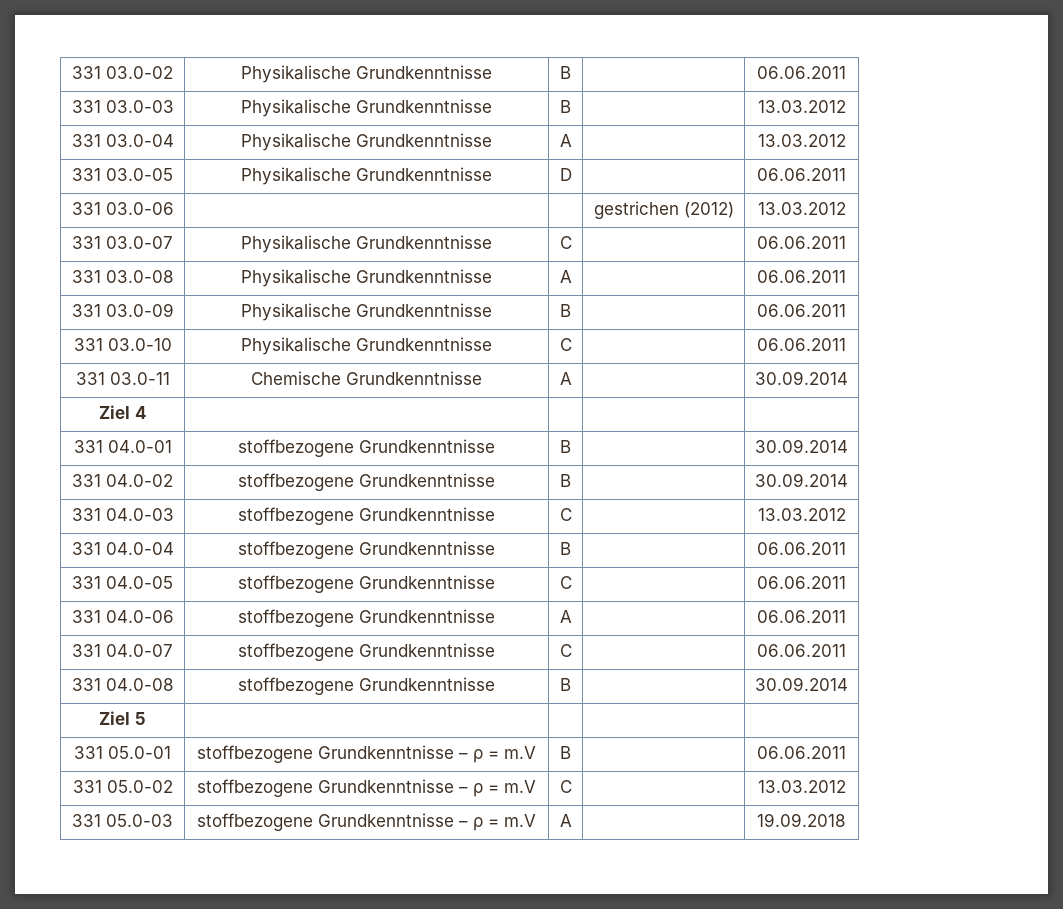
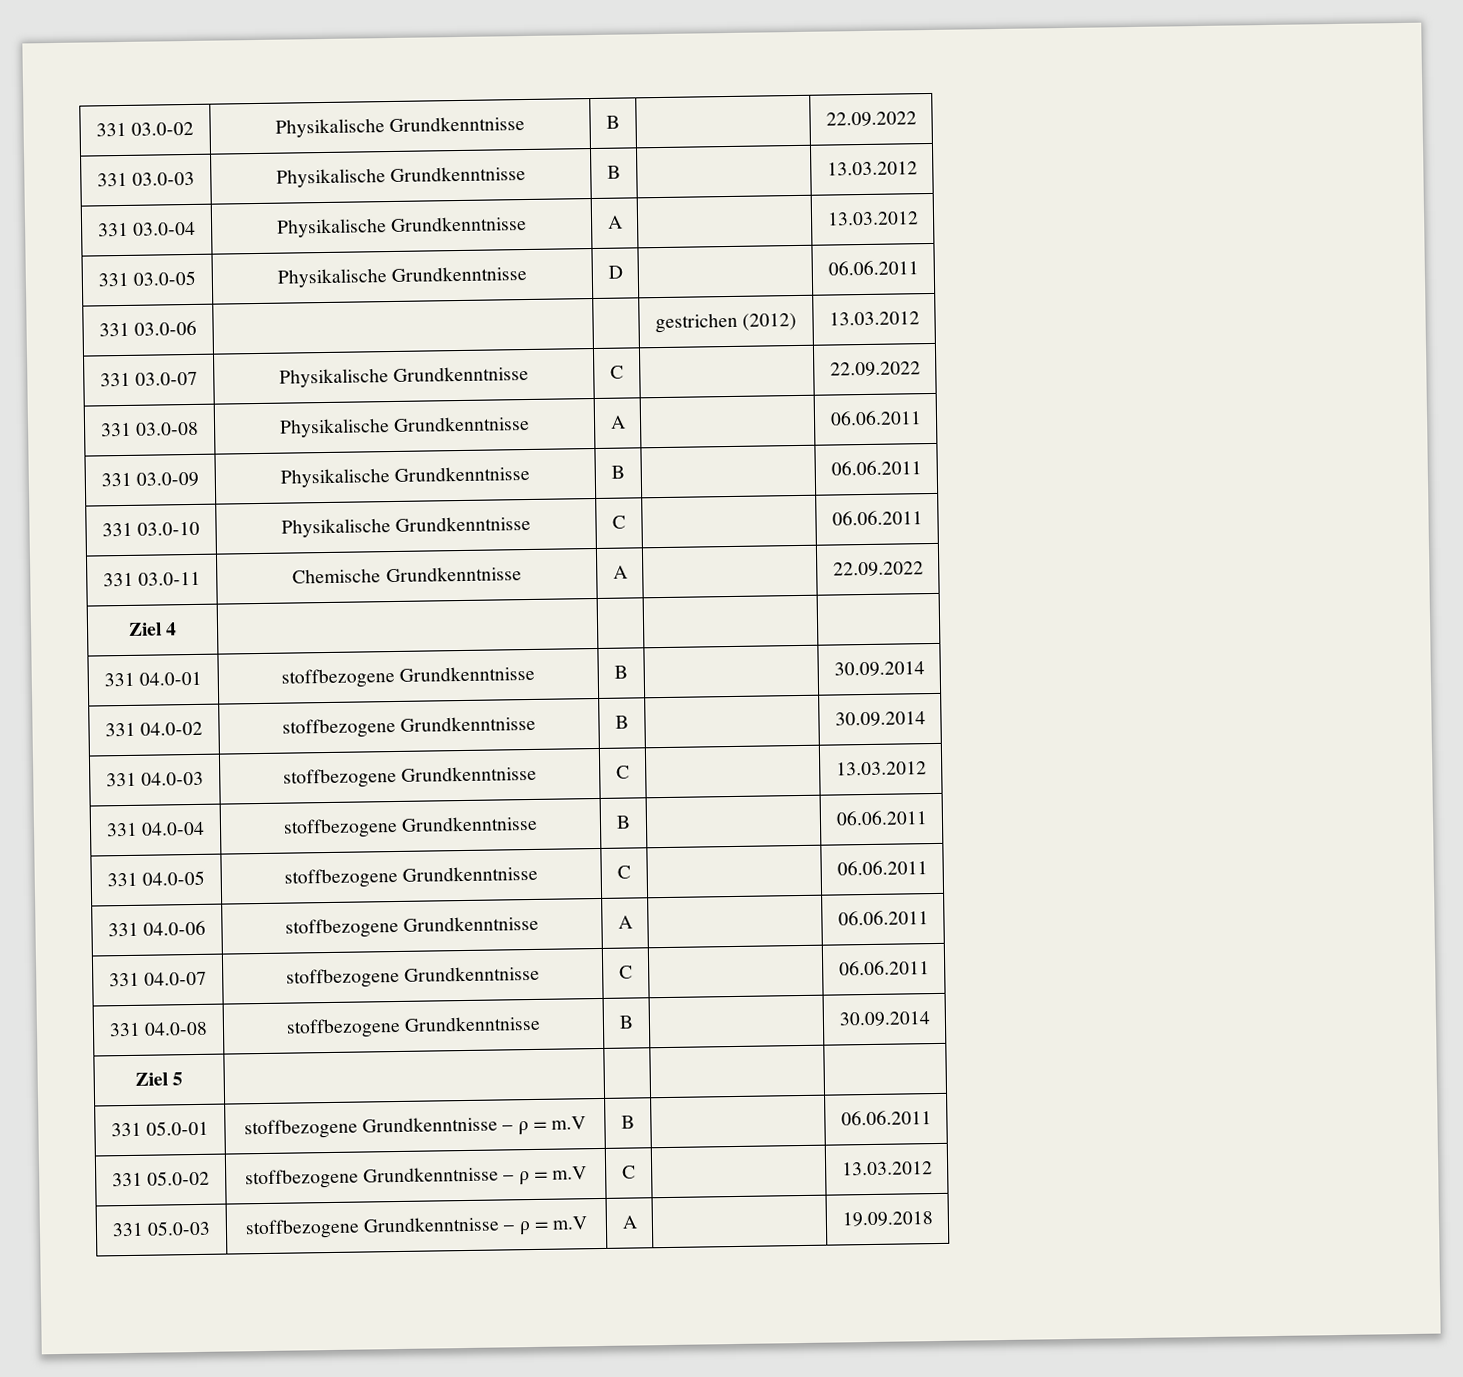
- 331 03.0-02 | Physikalische Grundkenntnisse | B | | 06.06.2011
+ 331 03.0-02 | Physikalische Grundkenntnisse | B | | 22.09.2022
- 331 03.0-07 | Physikalische Grundkenntnisse | C | | 06.06.2011
+ 331 03.0-07 | Physikalische Grundkenntnisse | C | | 22.09.2022
- 331 03.0-11 | Chemische Grundkenntnisse | A | | 30.09.2014
+ 331 03.0-11 | Chemische Grundkenntnisse | A | | 22.09.2022

